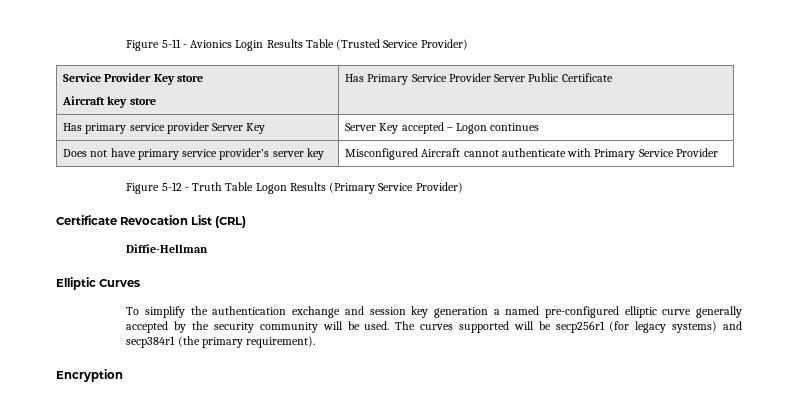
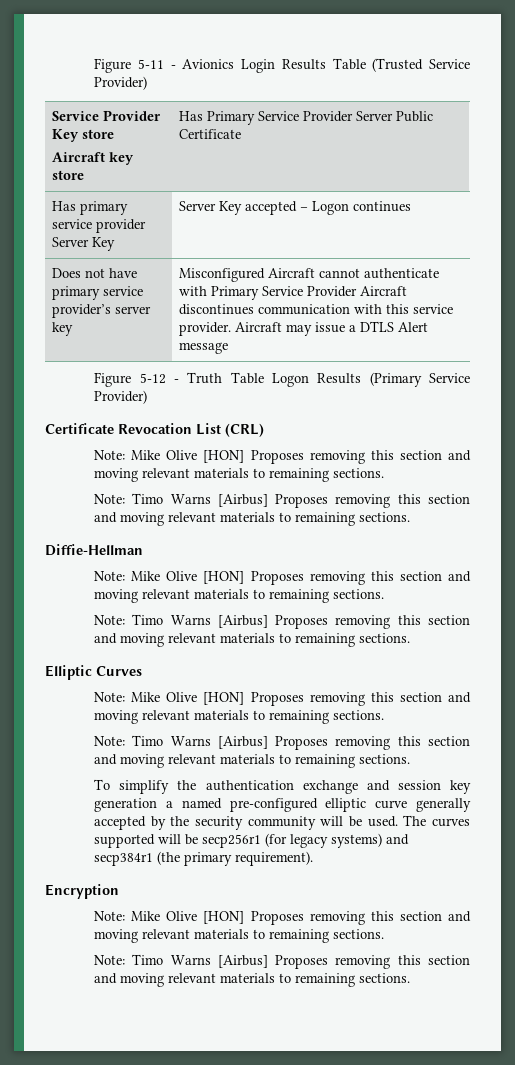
- Does not have primary service provider’s server key | Misconfigured Aircraft cannot authenticate with Primary Service Provider
+ Does not have primary service provider’s server key | Misconfigured Aircraft cannot authenticate with Primary Service Provider Aircraft discontinues communication with this service provider. Aircraft may issue a DTLS Alert message
  Certificate Revocation List (CRL)
+ Note: Mike Olive [HON] Proposes removing this section and moving relevant materials to remaining sections.
+ Note: Timo Warns [Airbus] Proposes removing this section and moving relevant materials to remaining sections.
  Diffie-Hellman
+ Note: Mike Olive [HON] Proposes removing this section and moving relevant materials to remaining sections.
+ Note: Timo Warns [Airbus] Proposes removing this section and moving relevant materials to remaining sections.
  Elliptic Curves
+ Note: Mike Olive [HON] Proposes removing this section and moving relevant materials to remaining sections.
+ Note: Timo Warns [Airbus] Proposes removing this section and moving relevant materials to remaining sections.
  Encryption
+ Note: Mike Olive [HON] Proposes removing this section and moving relevant materials to remaining sections.
+ Note: Timo Warns [Airbus] Proposes removing this section and moving relevant materials to remaining sections.

